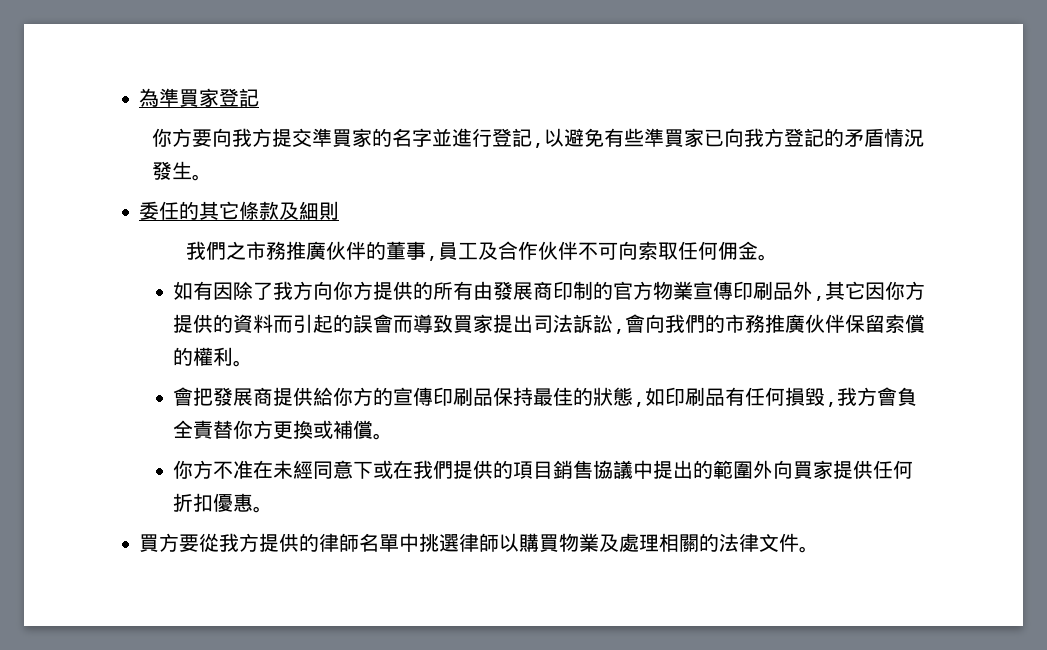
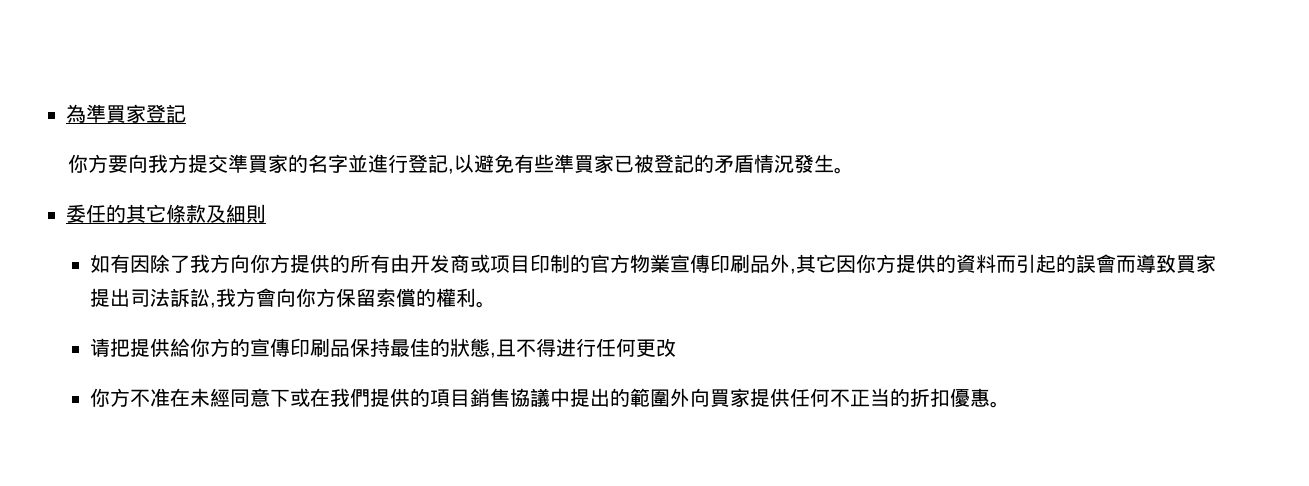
- 你方要向我方提交準買家的名字並進行登記,以避免有些準買家已向我方登記的矛盾情況發生。
+ 你方要向我方提交準買家的名字並進行登記,以避免有些準買家已被登記的矛盾情況發生。
- 我們之市務推廣伙伴的董事,員工及合作伙伴不可向索取任何佣金。
- 如有因除了我方向你方提供的所有由發展商印制的官方物業宣傳印刷品外,其它因你方提供的資料而引起的誤會而導致買家提出司法訴訟,會向我們的市務推廣伙伴保留索償的權利。
+ 如有因除了我方向你方提供的所有由开发商或项目印制的官方物業宣傳印刷品外,其它因你方提供的資料而引起的誤會而導致買家提出司法訴訟,我方會向你方保留索償的權利。
- 會把發展商提供給你方的宣傳印刷品保持最佳的狀態,如印刷品有任何損毀,我方會負全責替你方更換或補償。
+ 请把提供給你方的宣傳印刷品保持最佳的狀態,且不得进行任何更改
- 你方不准在未經同意下或在我們提供的項目銷售協議中提出的範圍外向買家提供任何折扣優惠。
+ 你方不准在未經同意下或在我們提供的項目銷售協議中提出的範圍外向買家提供任何不正当的折扣優惠。
- 買方要從我方提供的律師名單中挑選律師以購買物業及處理相關的法律文件。

